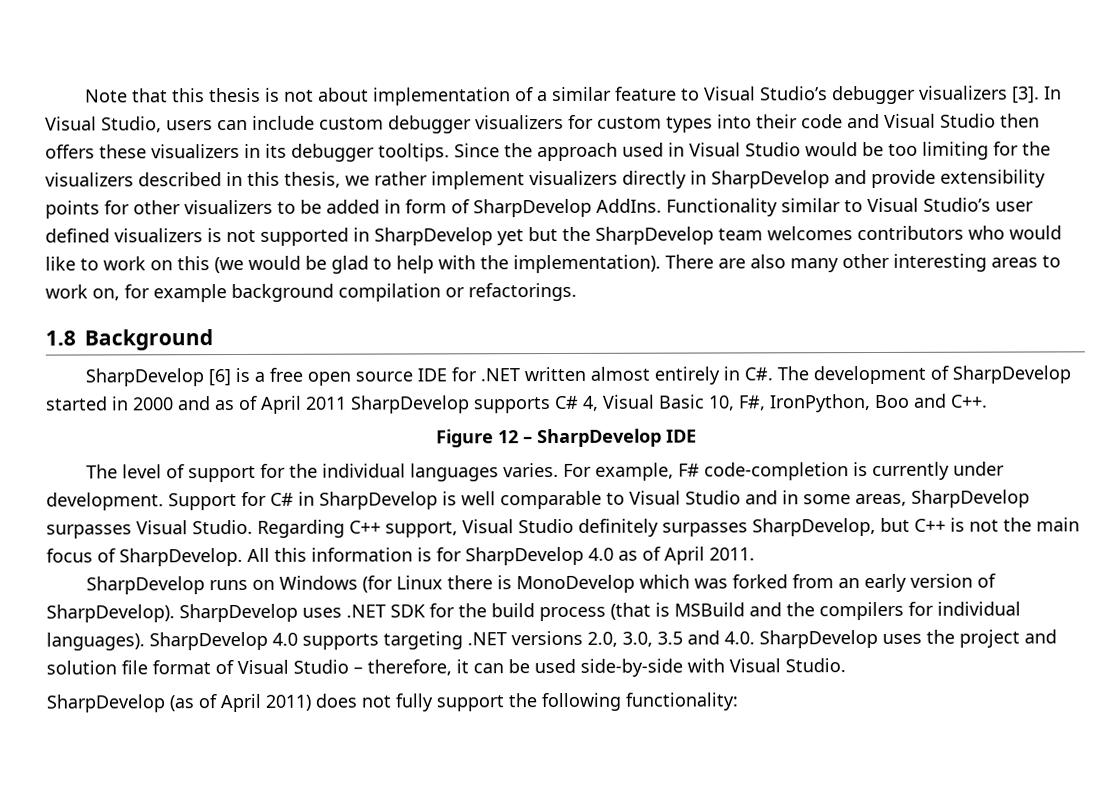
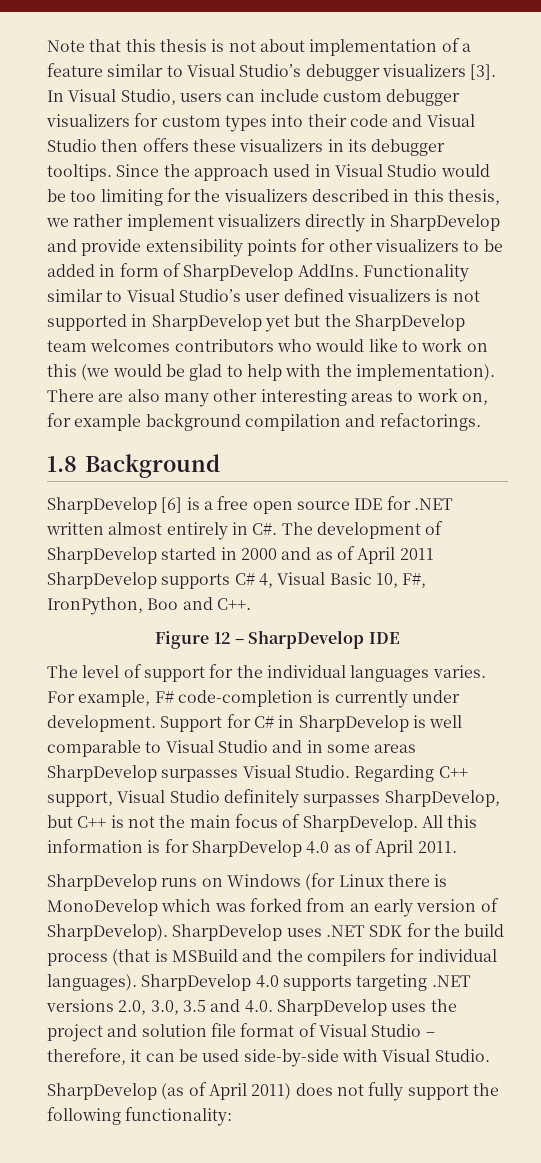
- Note that this thesis is not about implementation of a similar feature to Visual Studio’s debugger visualizers [3].
+ Note that this thesis is not about implementation of a feature similar to Visual Studio’s debugger visualizers [3].
- There are also many other interesting areas to work on, for example background compilation or refactorings.
+ There are also many other interesting areas to work on, for example background compilation and refactorings.
- Support for C# in SharpDevelop is well comparable to Visual Studio and in some areas, SharpDevelop surpasses Visual Studio.
+ Support for C# in SharpDevelop is well comparable to Visual Studio and in some areas SharpDevelop surpasses Visual Studio.

